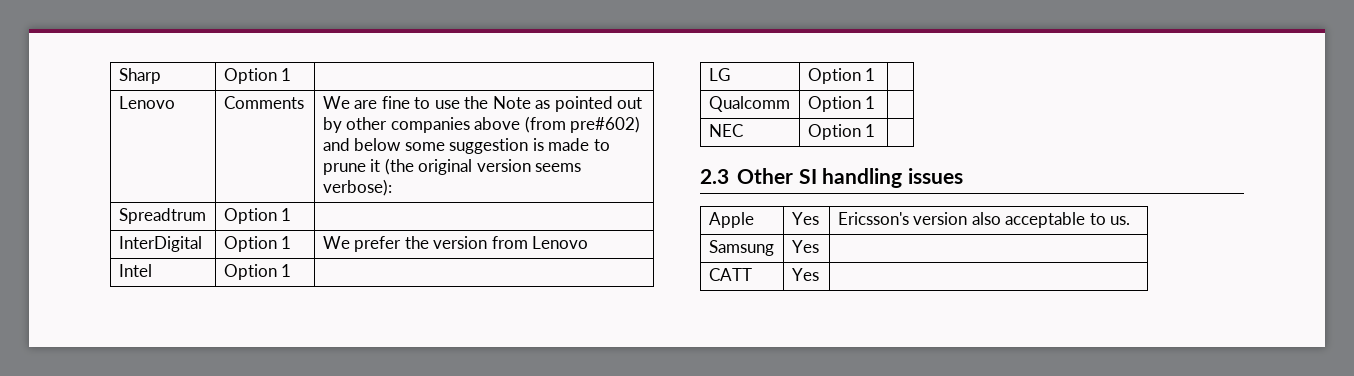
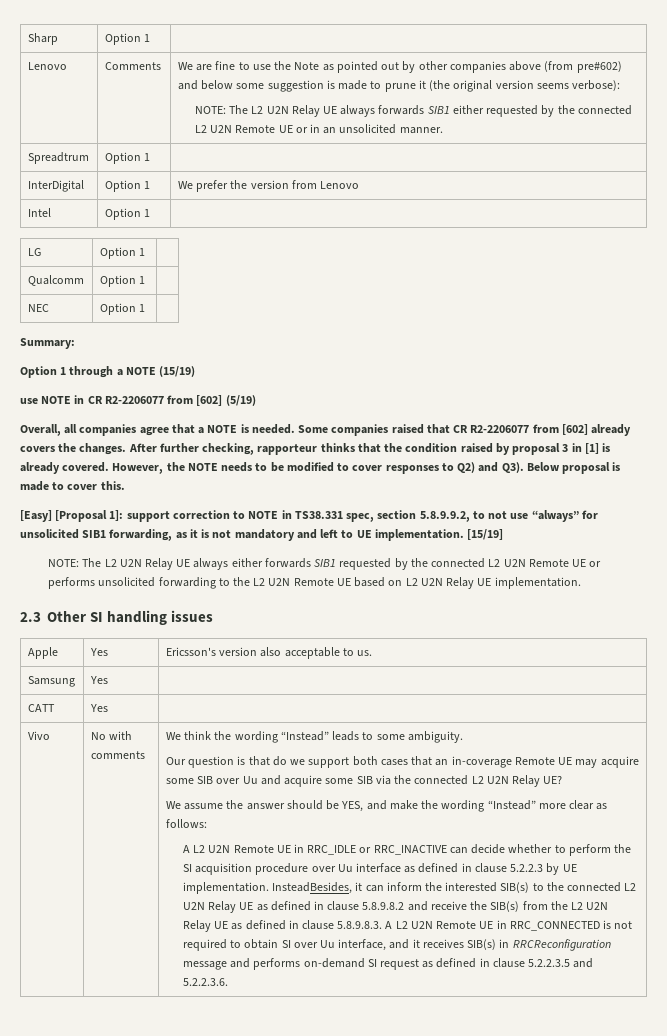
+ NOTE: The L2 U2N Relay UE always forwards SIB1 either requested by the connected L2 U2N Remote UE or in an unsolicited manner.
+ Summary:
+ Option 1 through a NOTE (15/19)
+ use NOTE in CR R2-2206077 from [602] (5/19)
+ Overall, all companies agree that a NOTE is needed. Some companies raised that CR R2-2206077 from [602] already covers the changes. After further checking, rapporteur thinks that the condition raised by proposal 3 in [1] is already covered. However, the NOTE needs to be modified to cover responses to Q2) and Q3). Below proposal is made to cover this.
+ [Easy] [Proposal 1]: support correction to NOTE in TS38.331 spec, section 5.8.9.9.2, to not use “always” for unsolicited SIB1 forwarding, as it is not mandatory and left to UE implementation. [15/19]
+ NOTE: The L2 U2N Relay UE always either forwards SIB1 requested by the connected L2 U2N Remote UE or performs unsolicited forwarding to the L2 U2N Remote UE based on L2 U2N Relay UE implementation.
+ Vivo | No with comments | We think the wording “Instead” leads to some ambiguity.
+ Our question is that do we support both cases that an in-coverage Remote UE may acquire some SIB over Uu and acquire some SIB via the connected L2 U2N Relay UE?
+ We assume the answer should be YES, and make the wording “Instead” more clear as follows:
+ A L2 U2N Remote UE in RRC_IDLE or RRC_INACTIVE can decide whether to perform the SI acquisition procedure over Uu interface as defined in clause 5.2.2.3 by UE implementation. InsteadBesides, it can inform the interested SIB(s) to the connected L2 U2N Relay UE as defined in clause 5.8.9.8.2 and receive the SIB(s) from the L2 U2N Relay UE as defined in clause 5.8.9.8.3. A L2 U2N Remote UE in RRC_CONNECTED is not required to obtain SI over Uu interface, and it receives SIB(s) in RRCReconfiguration message and performs on-demand SI request as defined in clause 5.2.2.3.5 and 5.2.2.3.6.

